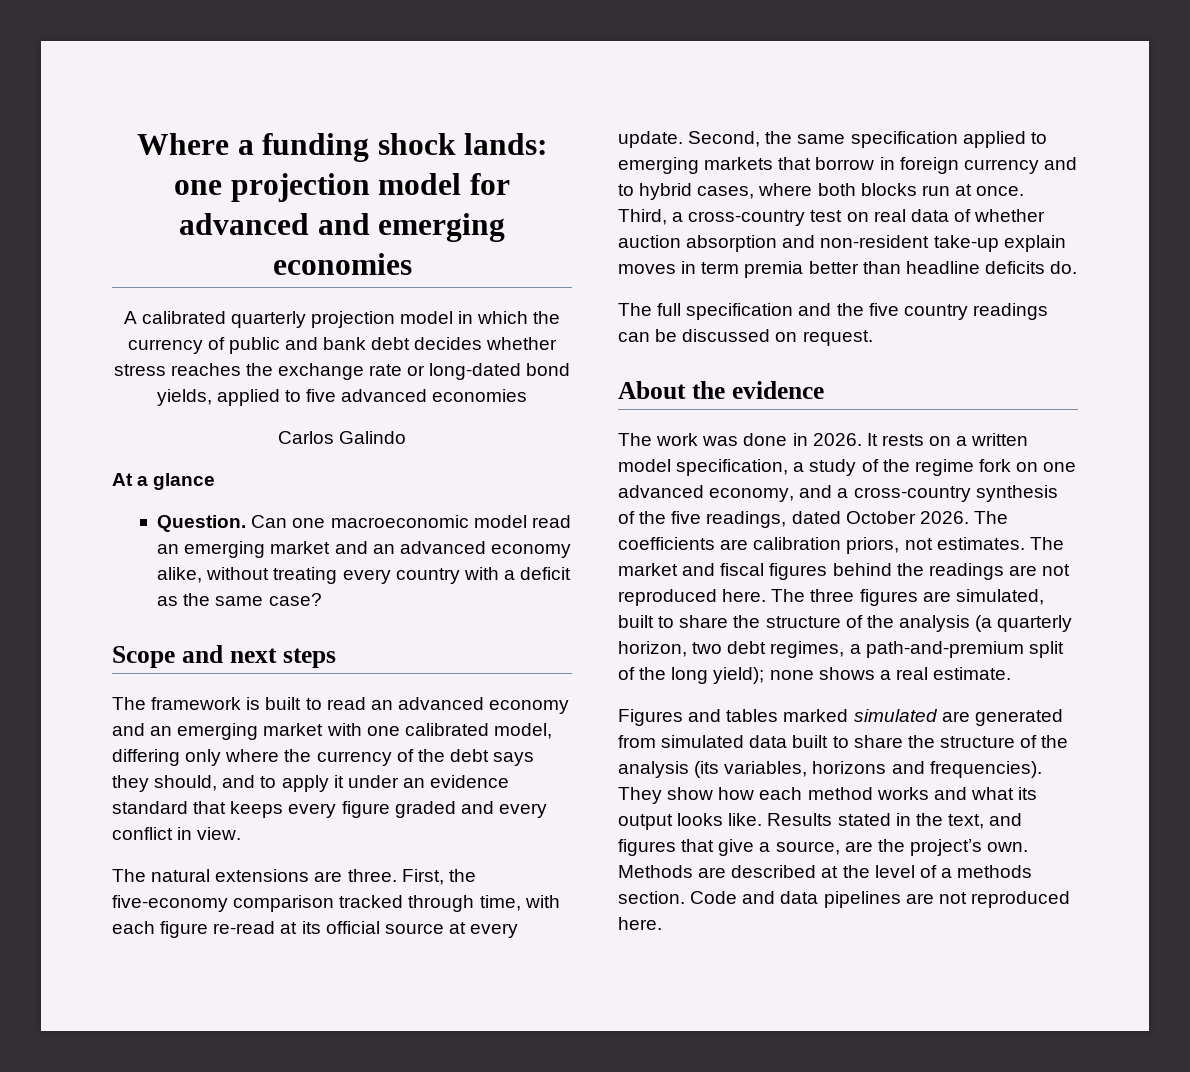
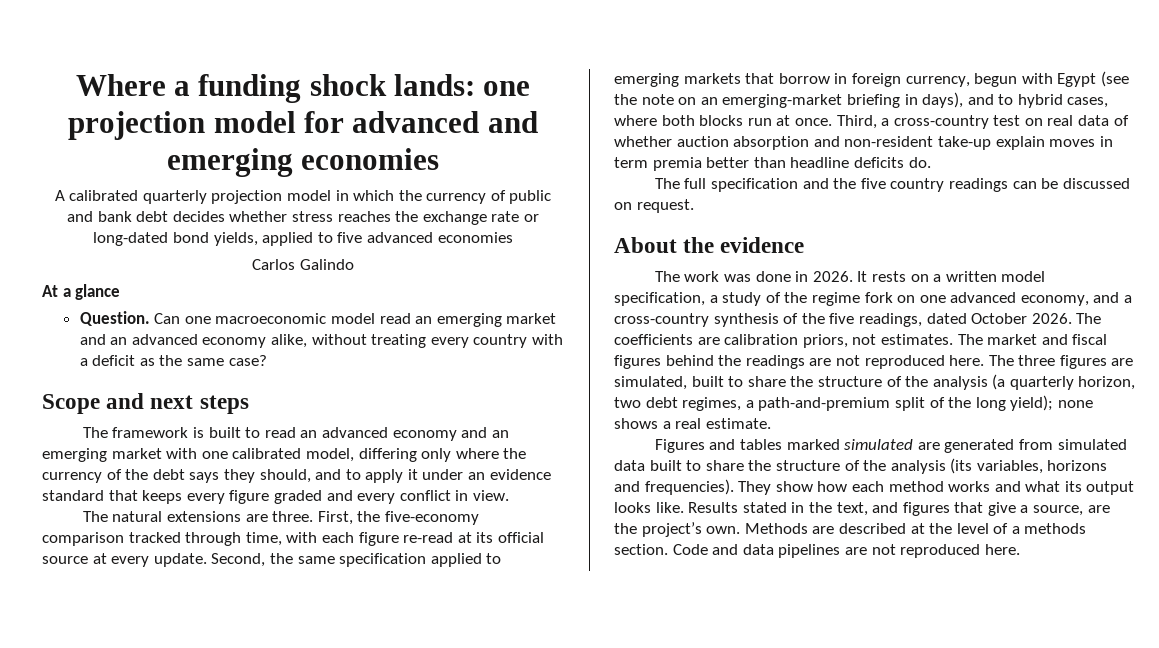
- Second, the same specification applied to emerging markets that borrow in foreign currency and to hybrid cases, where both blocks run at once.
+ Second, the same specification applied to emerging markets that borrow in foreign currency, begun with Egypt (see the note on an emerging-market briefing in days), and to hybrid cases, where both blocks run at once.

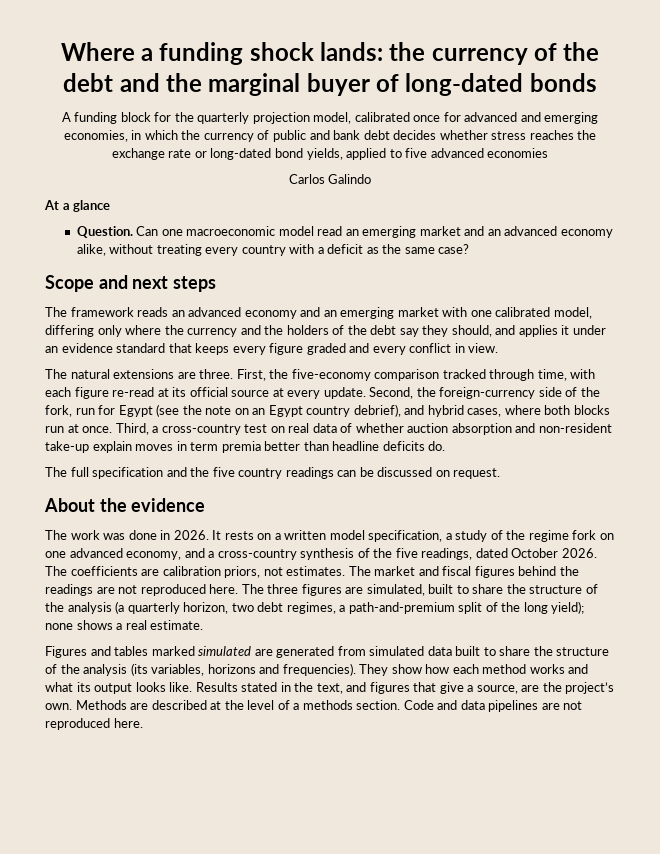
- Where a funding shock lands: one projection model for advanced and emerging economies
- A calibrated quarterly projection model in which the currency of public and bank debt decides whether stress reaches the exchange rate or long-dated bond yields, applied to five advanced economies
+ Where a funding shock lands: the currency of the debt and the marginal buyer of long-dated bonds
+ A funding block for the quarterly projection model, calibrated once for advanced and emerging economies, in which the currency of public and bank debt decides whether stress reaches the exchange rate or long-dated bond yields, applied to five advanced economies
- The framework is built to read an advanced economy and an emerging market with one calibrated model, differing only where the currency of the debt says they should, and to apply it under an evidence standard that keeps every figure graded and every conflict in view.
+ The framework reads an advanced economy and an emerging market with one calibrated model, differing only where the currency and the holders of the debt say they should, and applies it under an evidence standard that keeps every figure graded and every conflict in view.
- Second, the same specification applied to emerging markets that borrow in foreign currency, begun with Egypt (see the note on an emerging-market briefing in days), and to hybrid cases, where both blocks run at once.
+ Second, the foreign-currency side of the fork, run for Egypt (see the note on an Egypt country debrief), and hybrid cases, where both blocks run at once.

